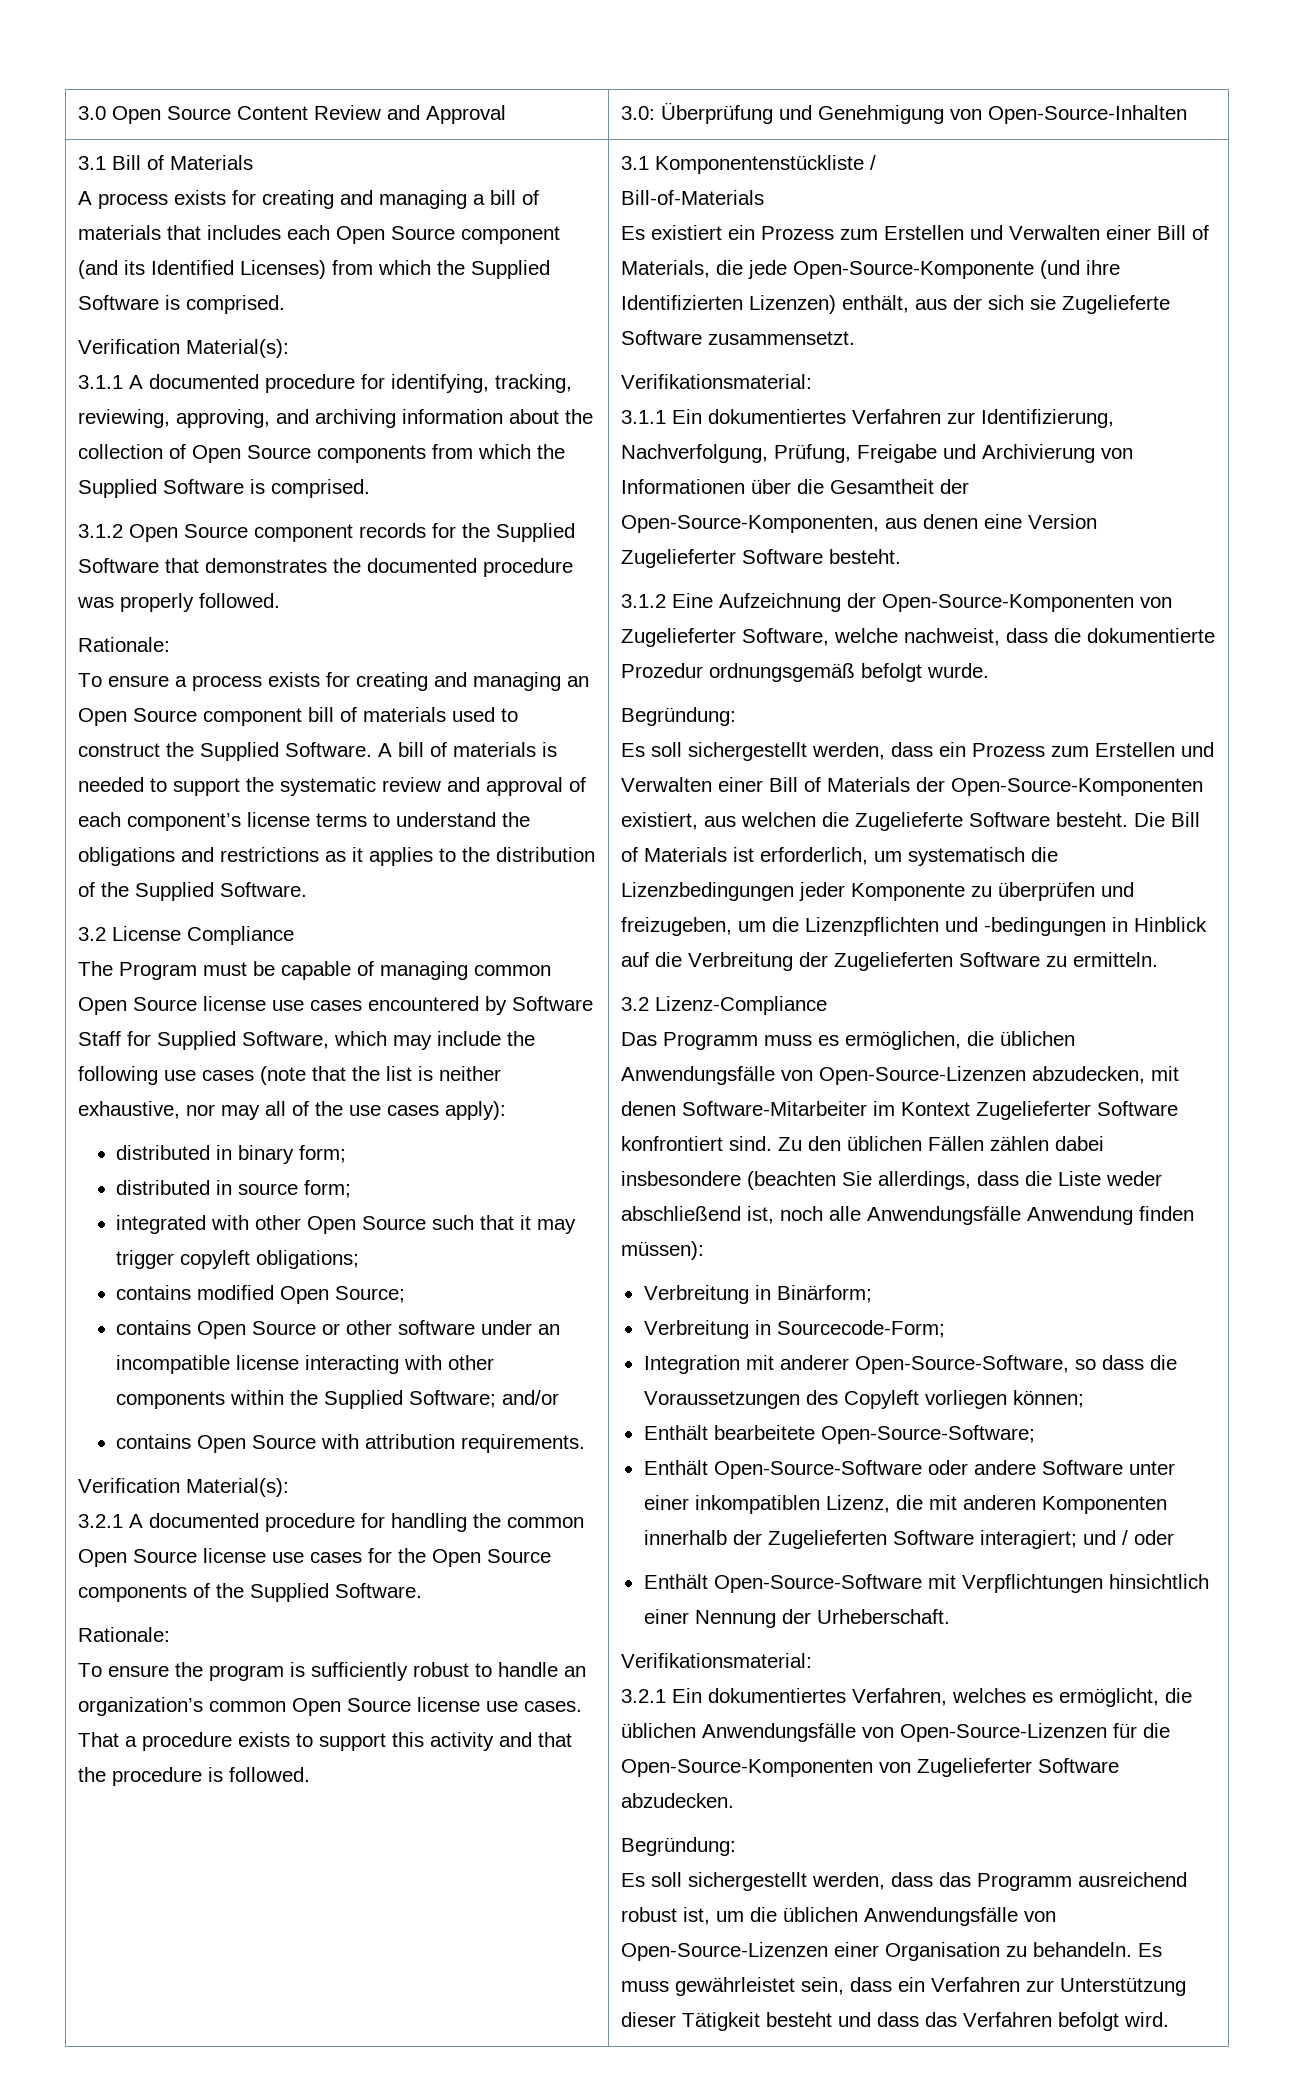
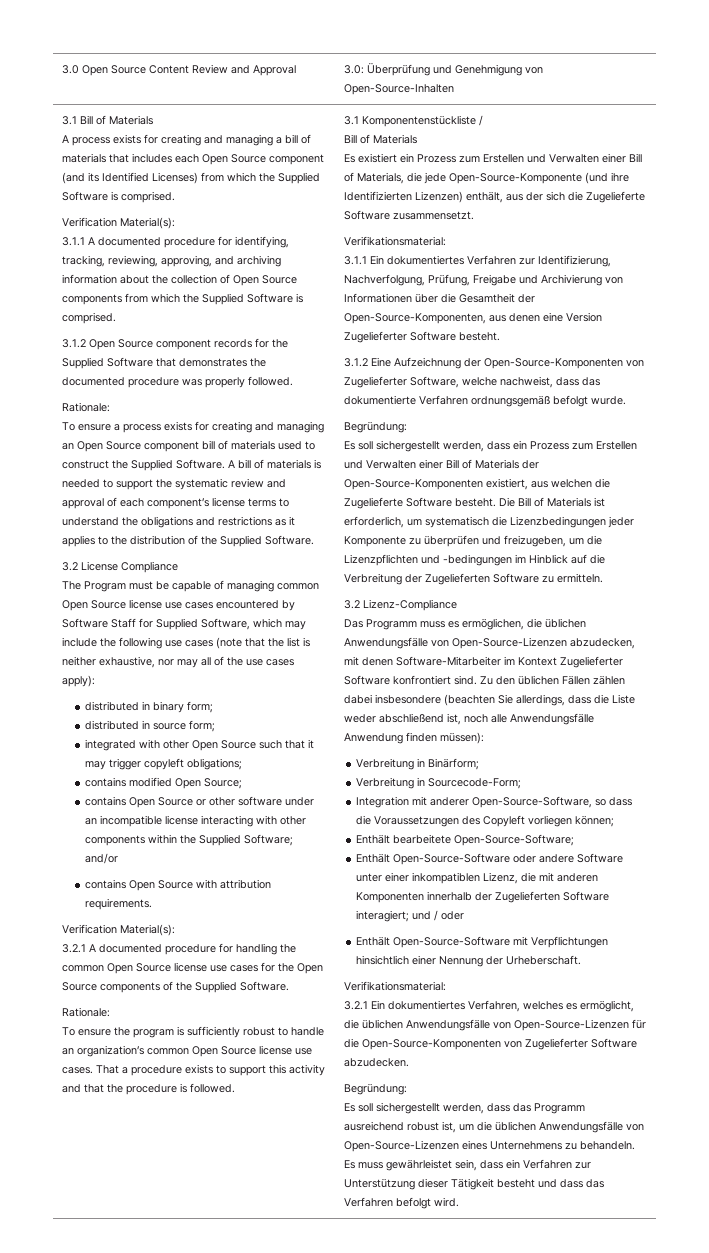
  3.1 Komponentenstückliste /
- Bill-of-Materials
+ Bill of Materials
- Es existiert ein Prozess zum Erstellen und Verwalten einer Bill of Materials, die jede Open-Source-Komponente (und ihre Identifizierten Lizenzen) enthält, aus der sich sie Zugelieferte Software zusammensetzt.
+ Es existiert ein Prozess zum Erstellen und Verwalten einer Bill of Materials, die jede Open-Source-Komponente (und ihre Identifizierten Lizenzen) enthält, aus der sich die Zugelieferte Software zusammensetzt.
- 3.1.2 Eine Aufzeichnung der Open-Source-Komponenten von Zugelieferter Software, welche nachweist, dass die dokumentierte Prozedur ordnungsgemäß befolgt wurde.
+ 3.1.2 Eine Aufzeichnung der Open-Source-Komponenten von Zugelieferter Software, welche nachweist, dass das dokumentierte Verfahren ordnungsgemäß befolgt wurde.
- Die Bill of Materials ist erforderlich, um systematisch die Lizenzbedingungen jeder Komponente zu überprüfen und freizugeben, um die Lizenzpflichten und -bedingungen in Hinblick auf die Verbreitung der Zugelieferten Software zu ermitteln.
+ Die Bill of Materials ist erforderlich, um systematisch die Lizenzbedingungen jeder Komponente zu überprüfen und freizugeben, um die Lizenzpflichten und -bedingungen im Hinblick auf die Verbreitung der Zugelieferten Software zu ermitteln.
- Es soll sichergestellt werden, dass das Programm ausreichend robust ist, um die üblichen Anwendungsfälle von Open-Source-Lizenzen einer Organisation zu behandeln.
+ Es soll sichergestellt werden, dass das Programm ausreichend robust ist, um die üblichen Anwendungsfälle von Open-Source-Lizenzen eines Unternehmens zu behandeln.

